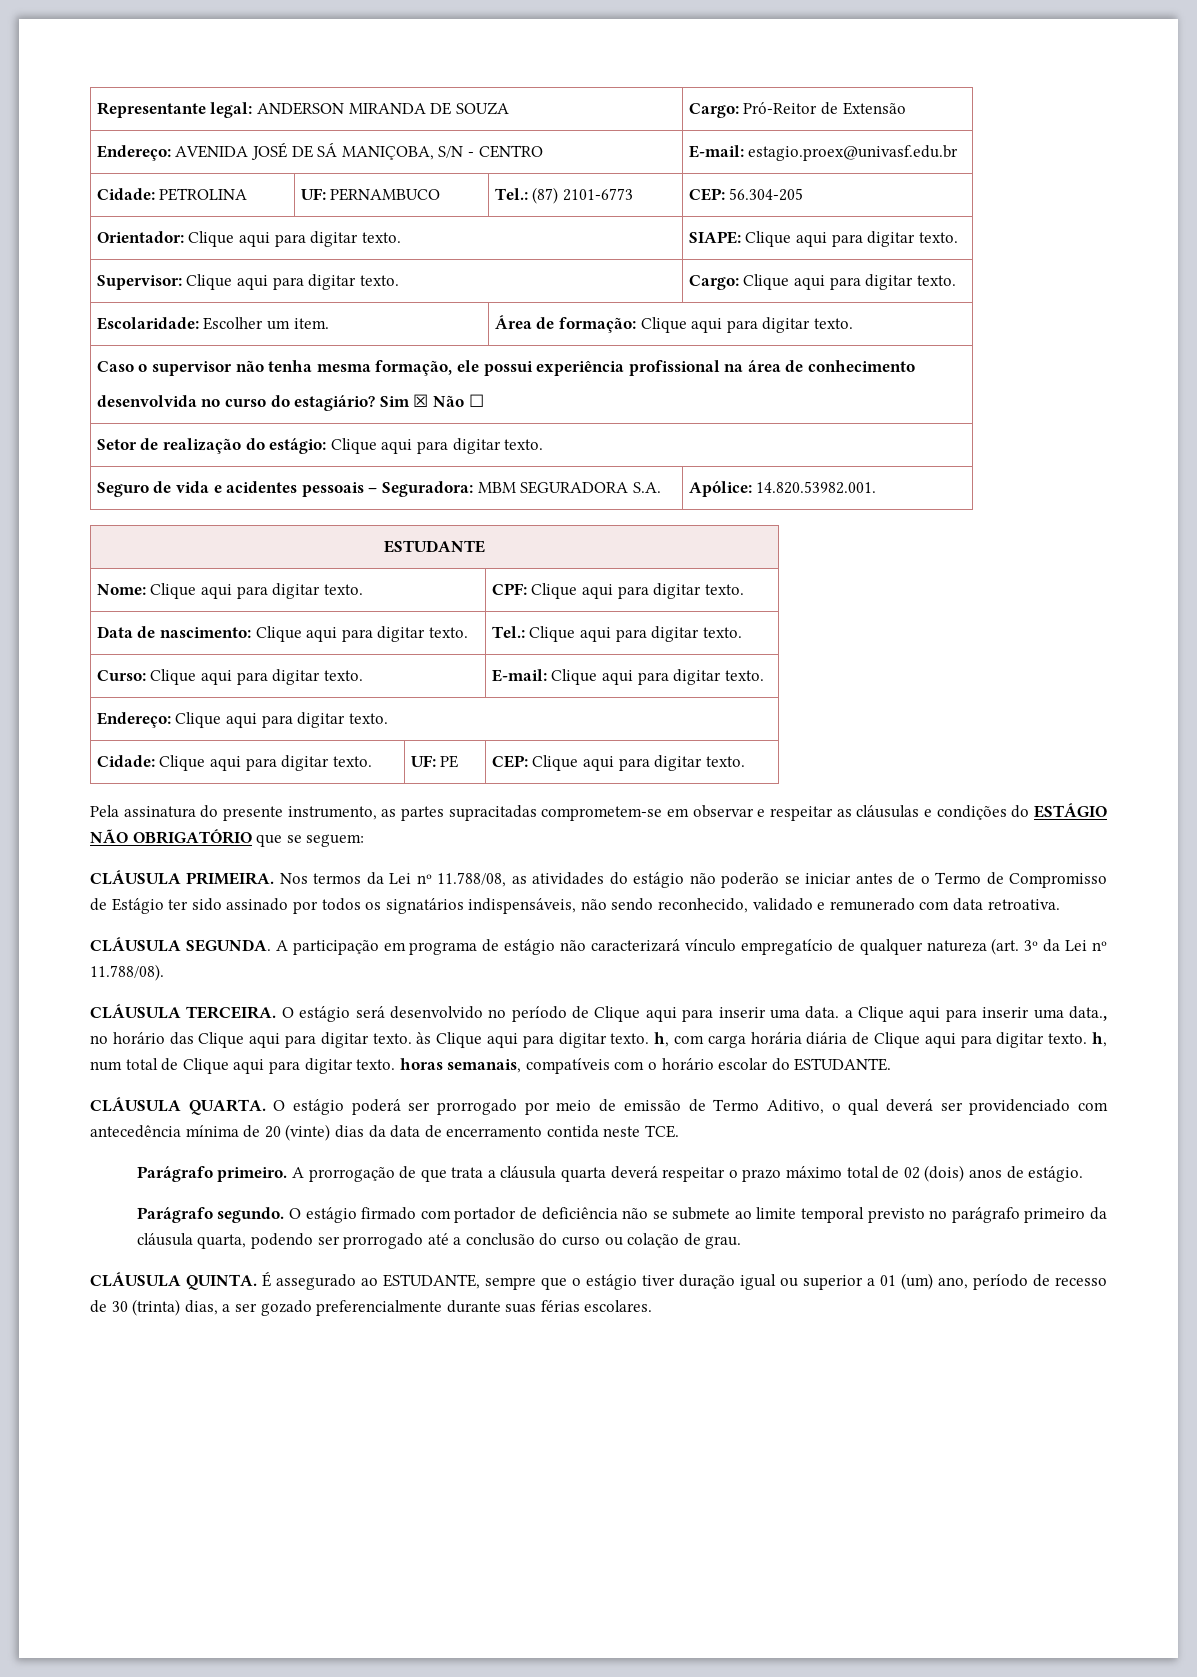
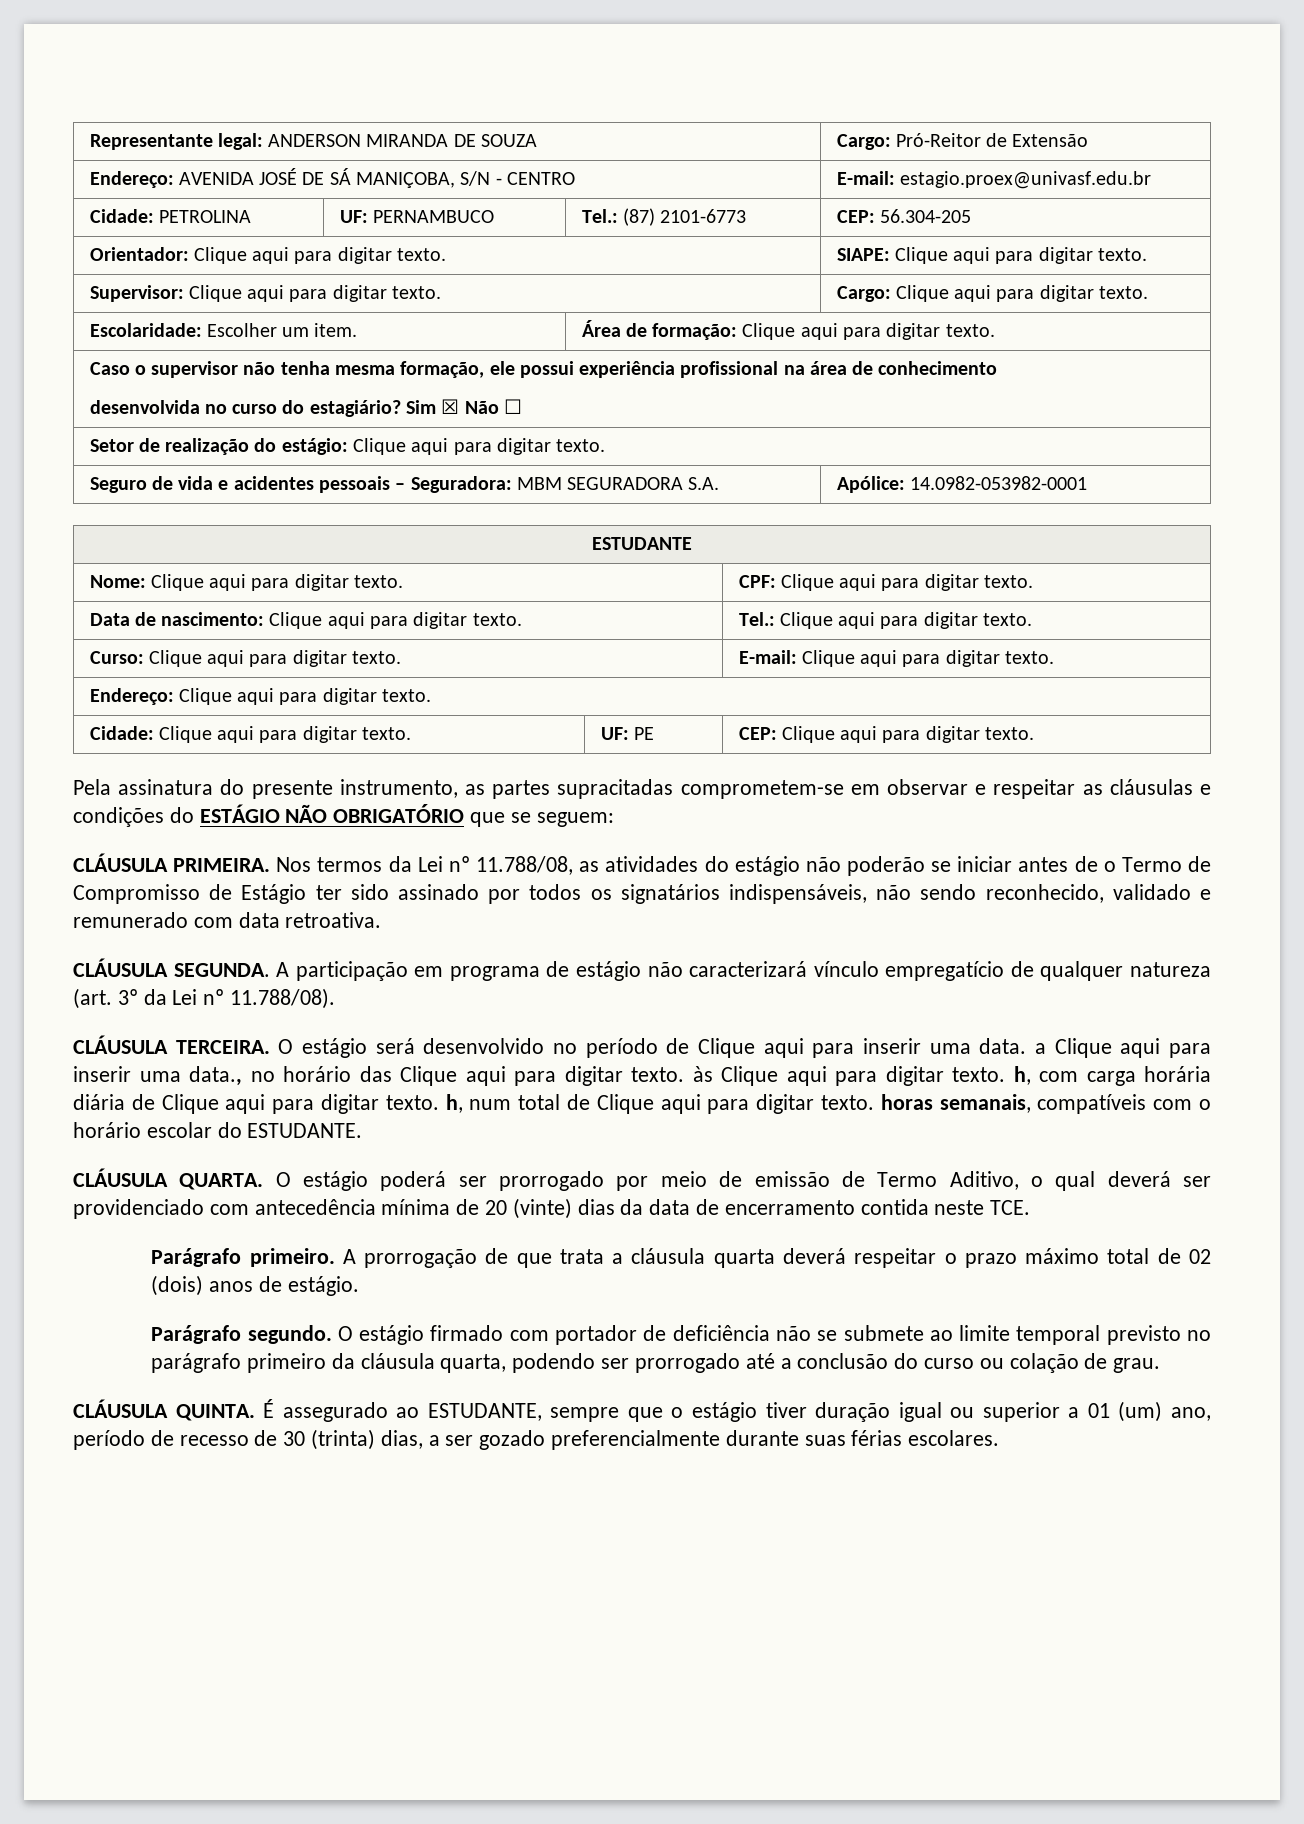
- Seguro de vida e acidentes pessoais – Seguradora: MBM SEGURADORA S.A. | Apólice: 14.820.53982.001.
+ Seguro de vida e acidentes pessoais – Seguradora: MBM SEGURADORA S.A. | Apólice: 14.0982-053982-0001

